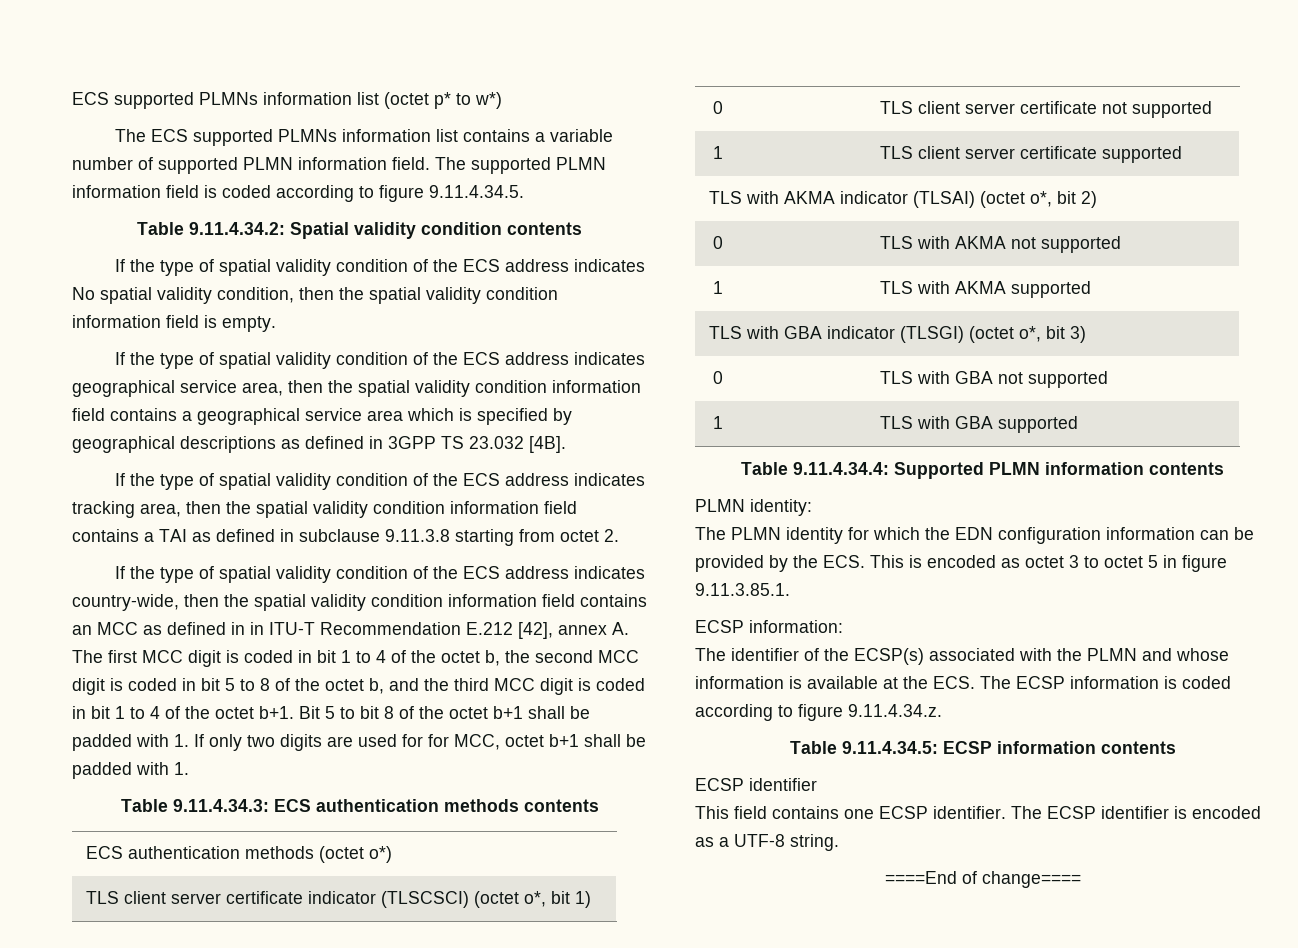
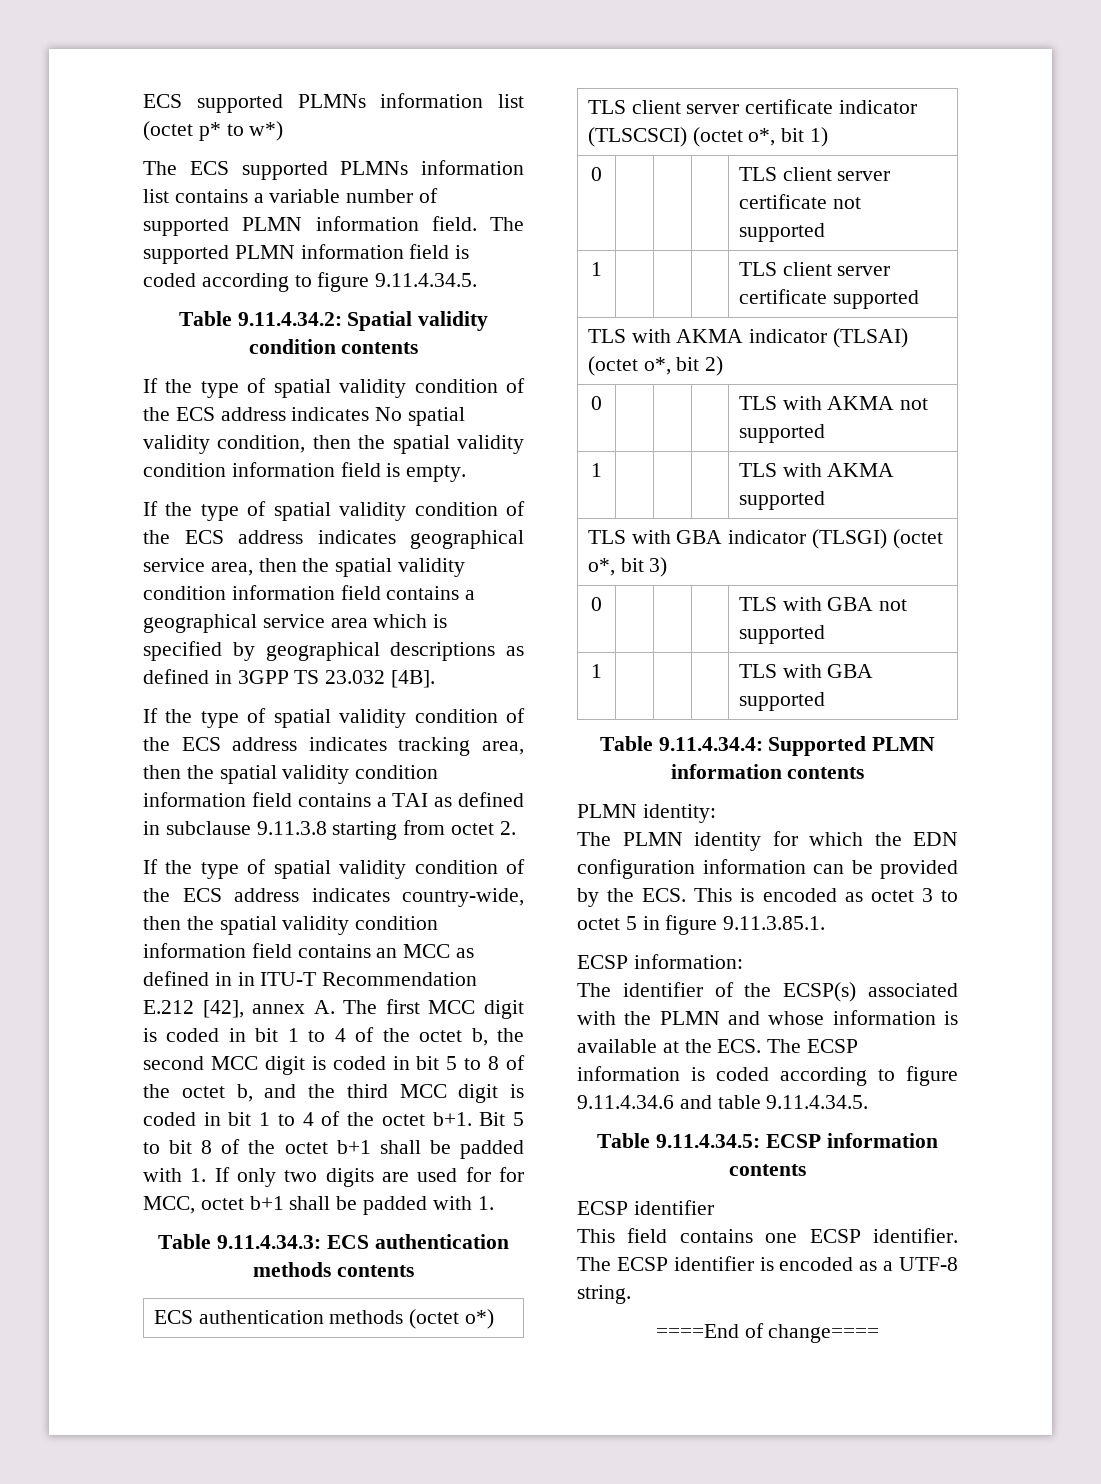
- The identifier of the ECSP(s) associated with the PLMN and whose information is available at the ECS. The ECSP information is coded according to figure 9.11.4.34.z.
+ The identifier of the ECSP(s) associated with the PLMN and whose information is available at the ECS. The ECSP information is coded according to figure 9.11.4.34.6 and table 9.11.4.34.5.

